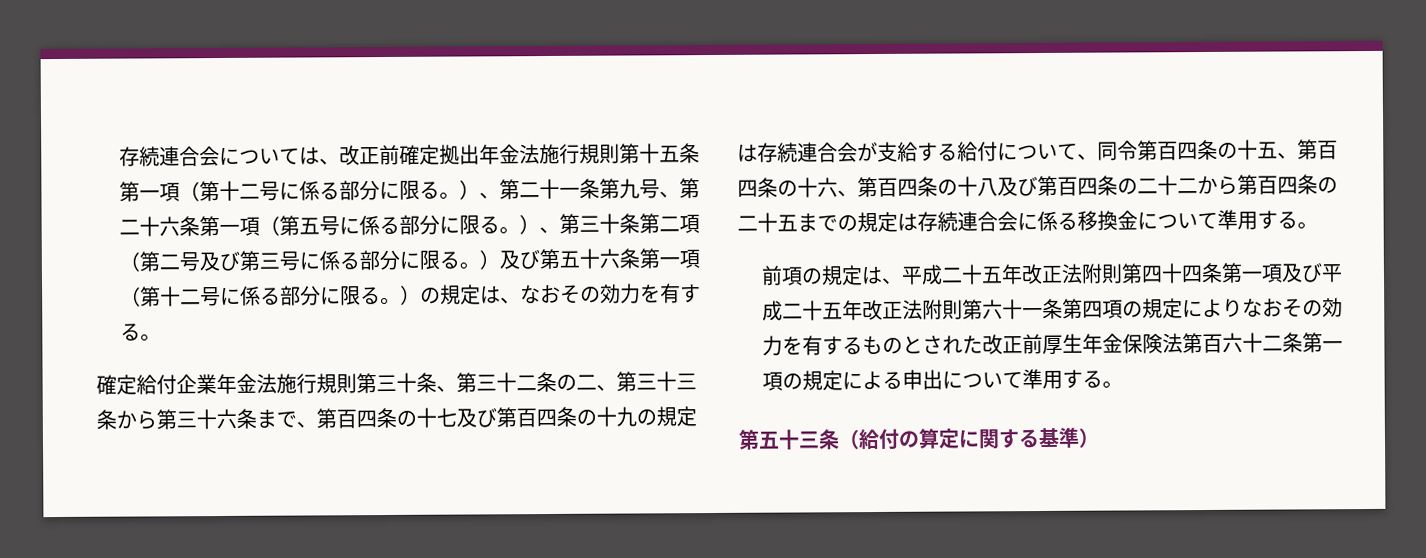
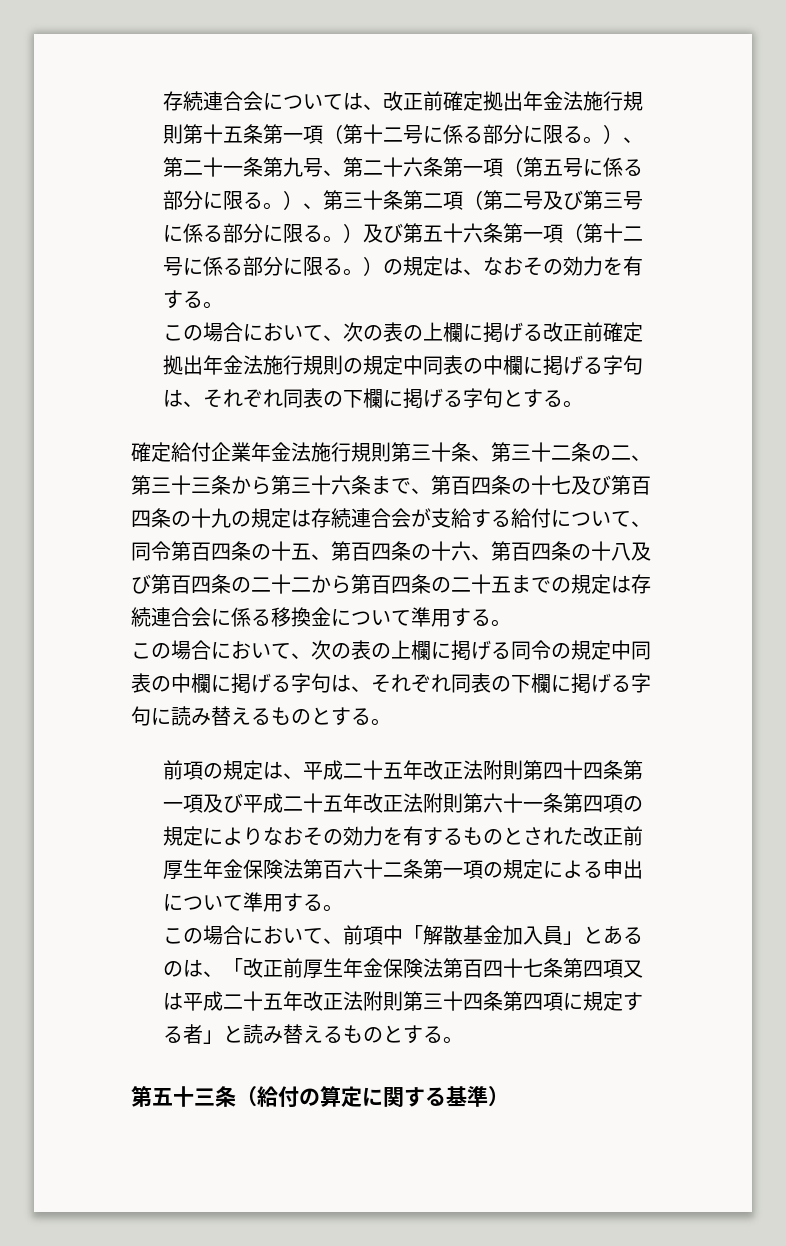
+ この場合において、次の表の上欄に掲げる改正前確定拠出年金法施行規則の規定中同表の中欄に掲げる字句は、それぞれ同表の下欄に掲げる字句とする。
+ この場合において、次の表の上欄に掲げる同令の規定中同表の中欄に掲げる字句は、それぞれ同表の下欄に掲げる字句に読み替えるものとする。
+ この場合において、前項中「解散基金加入員」とあるのは、「改正前厚生年金保険法第百四十七条第四項又は平成二十五年改正法附則第三十四条第四項に規定する者」と読み替えるものとする。

